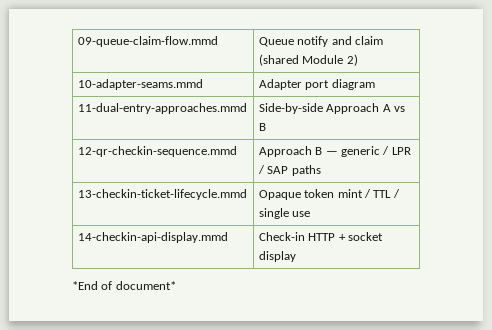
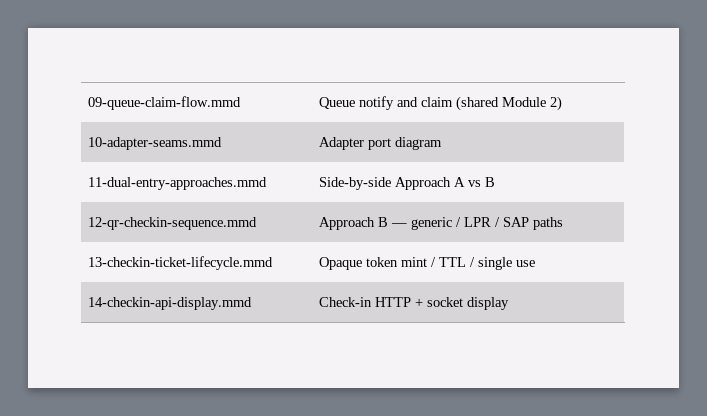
- *End of document*

